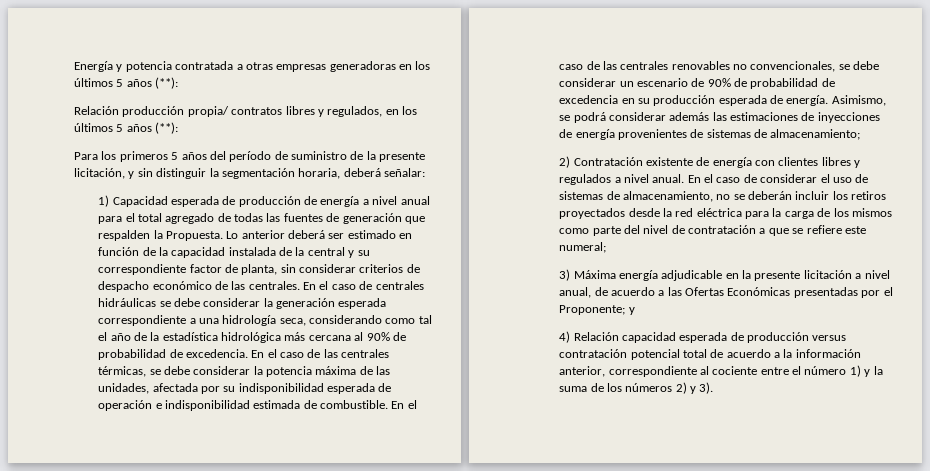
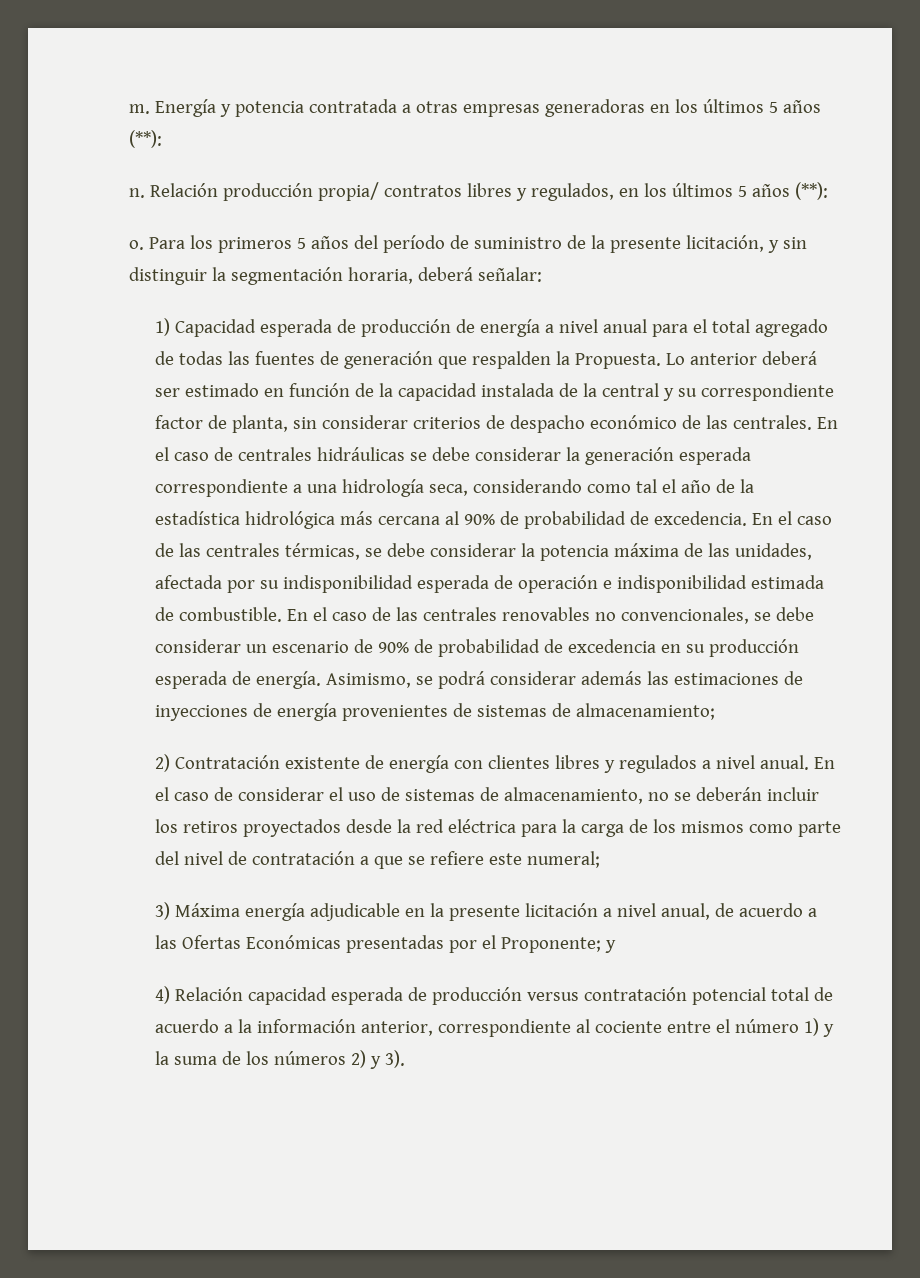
+ m.
+ n.
+ o.

